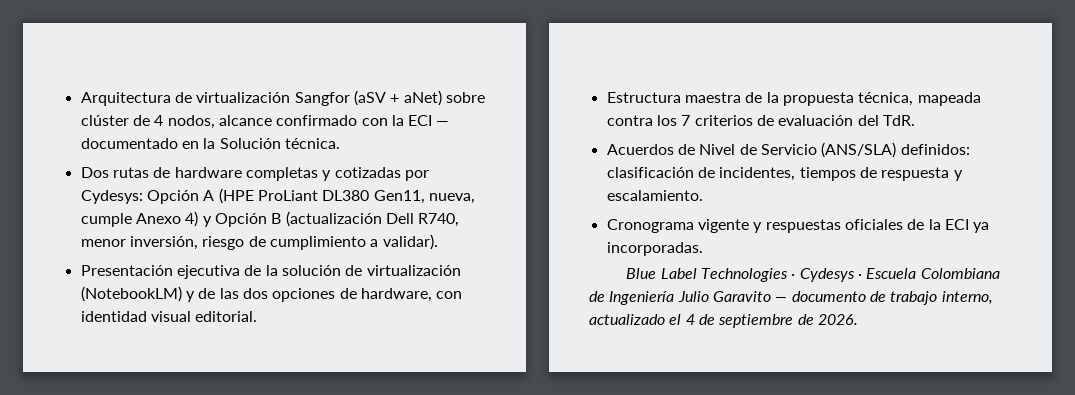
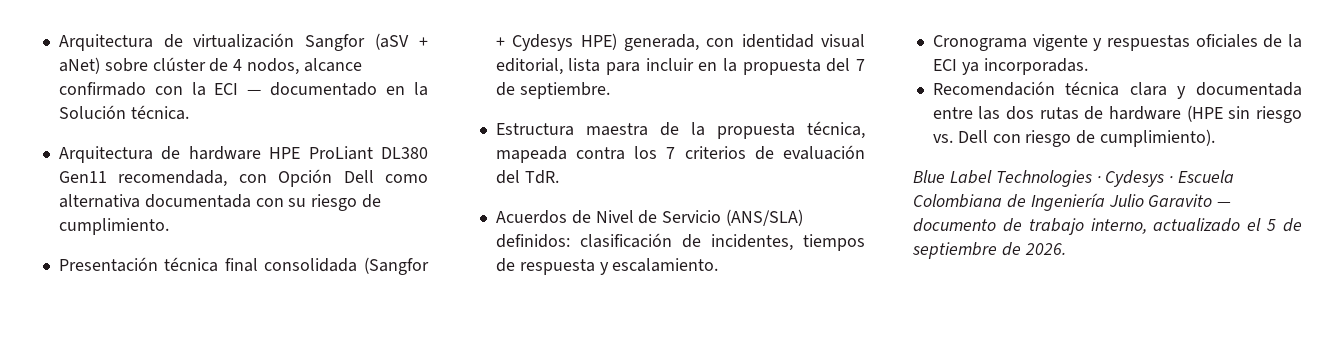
- Dos rutas de hardware completas y cotizadas por Cydesys: Opción A (HPE ProLiant DL380 Gen11, nueva, cumple Anexo 4) y Opción B (actualización Dell R740, menor inversión, riesgo de cumplimiento a validar).
- Presentación ejecutiva de la solución de virtualización (NotebookLM) y de las dos opciones de hardware, con identidad visual editorial.
+ Arquitectura de hardware HPE ProLiant DL380 Gen11 recomendada, con Opción Dell como alternativa documentada con su riesgo de cumplimiento.
+ Presentación técnica final consolidada (Sangfor + Cydesys HPE) generada, con identidad visual editorial, lista para incluir en la propuesta del 7 de septiembre.
+ Recomendación técnica clara y documentada entre las dos rutas de hardware (HPE sin riesgo vs. Dell con riesgo de cumplimiento).
- Blue Label Technologies · Cydesys · Escuela Colombiana de Ingeniería Julio Garavito — documento de trabajo interno, actualizado el 4 de septiembre de 2026.
+ Blue Label Technologies · Cydesys · Escuela Colombiana de Ingeniería Julio Garavito — documento de trabajo interno, actualizado el 5 de septiembre de 2026.

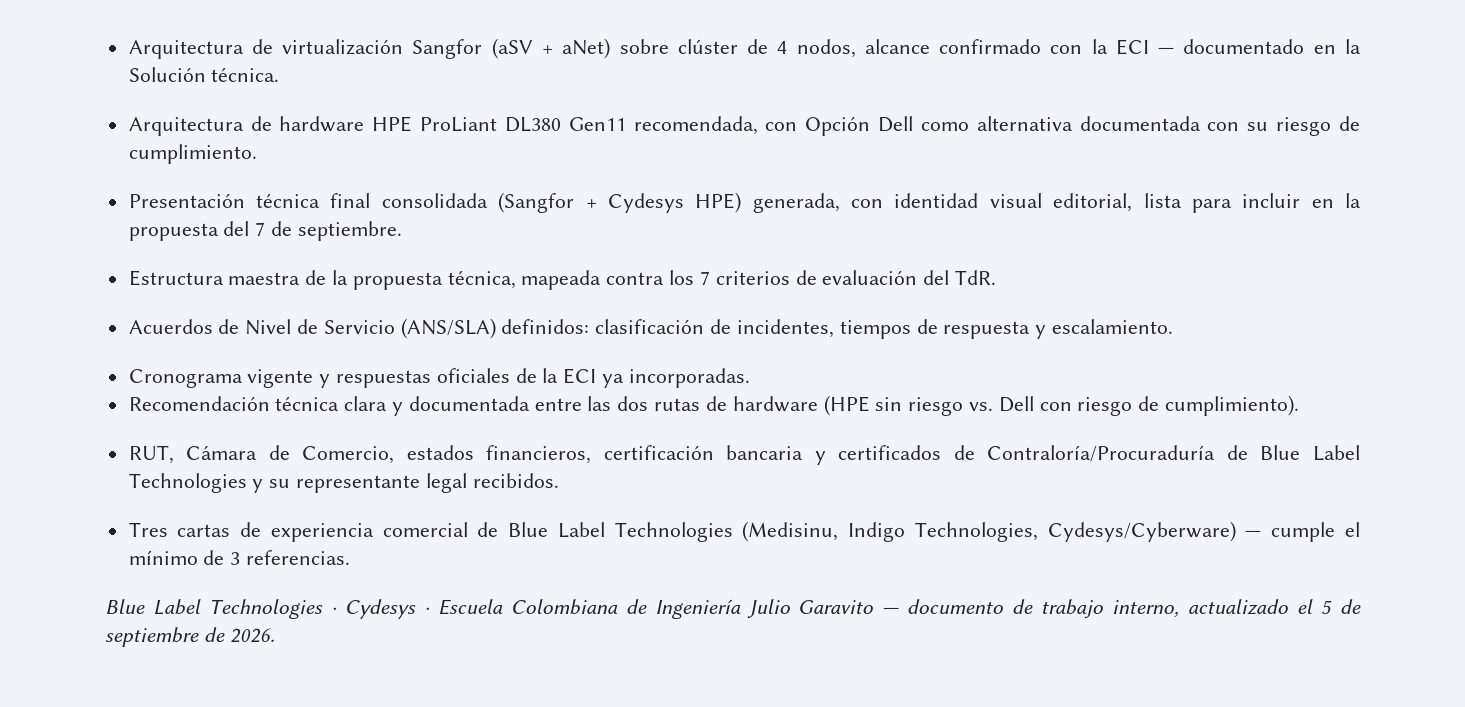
+ RUT, Cámara de Comercio, estados financieros, certificación bancaria y certificados de Contraloría/Procuraduría de Blue Label Technologies y su representante legal recibidos.
+ Tres cartas de experiencia comercial de Blue Label Technologies (Medisinu, Indigo Technologies, Cydesys/Cyberware) — cumple el mínimo de 3 referencias.

